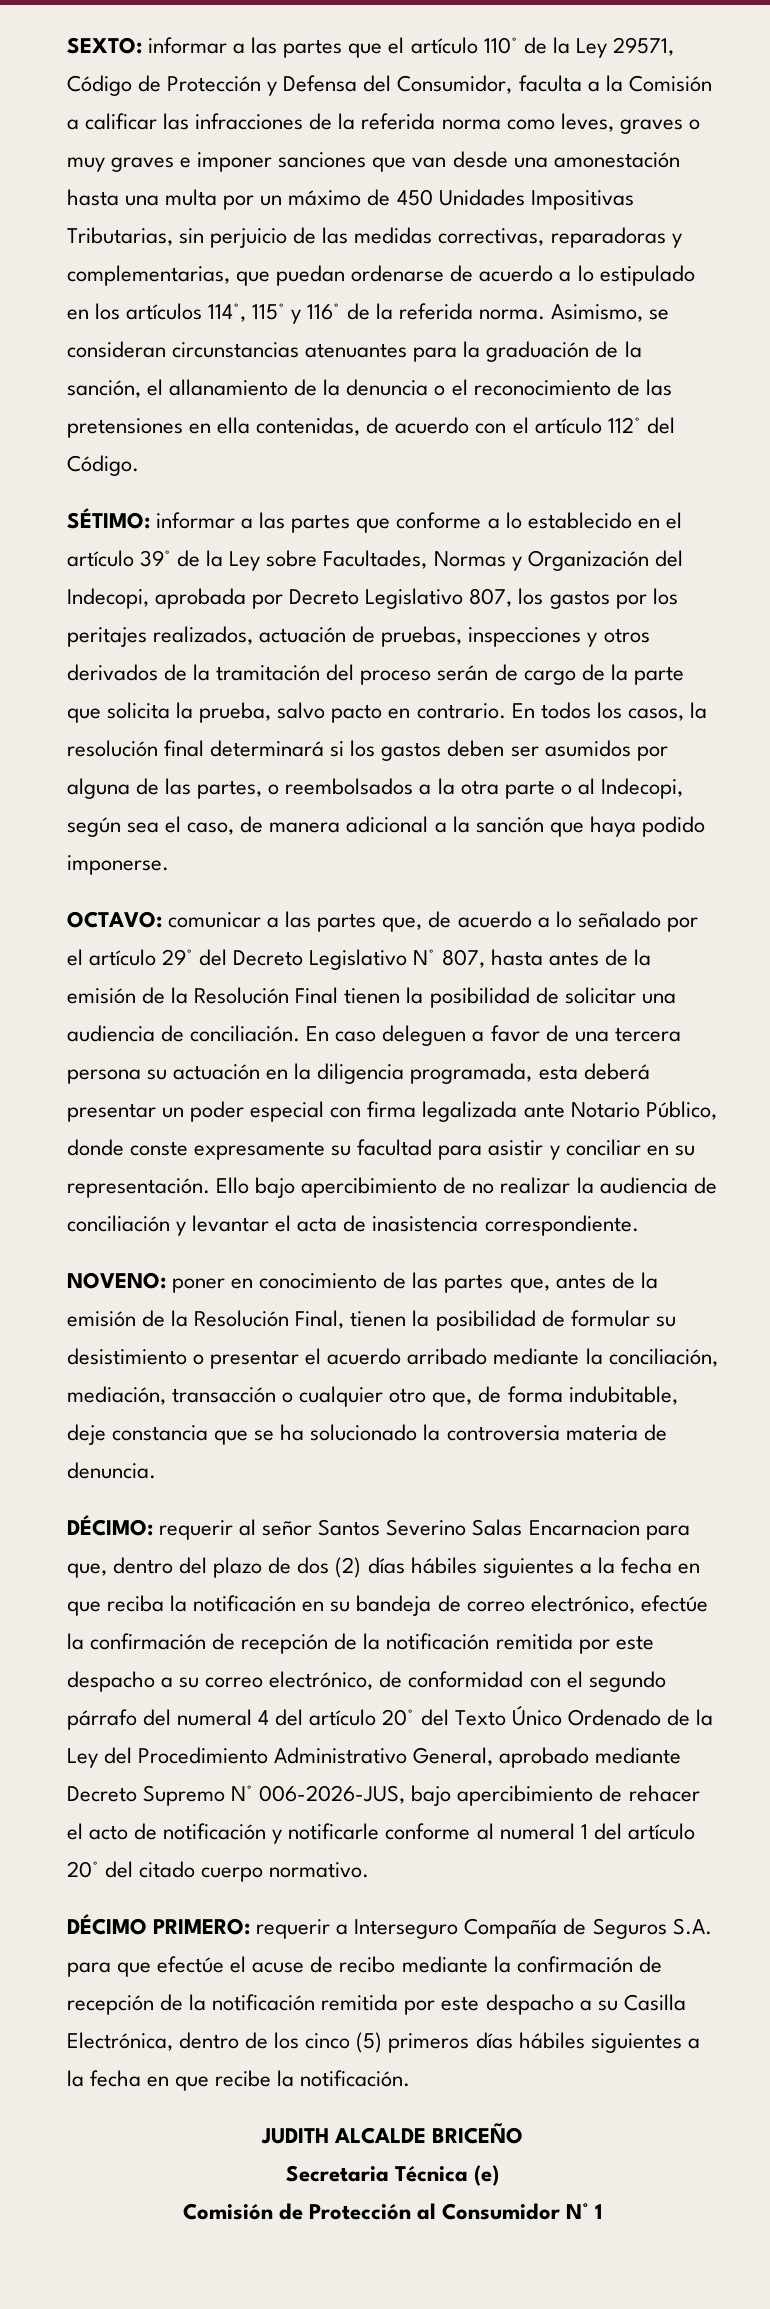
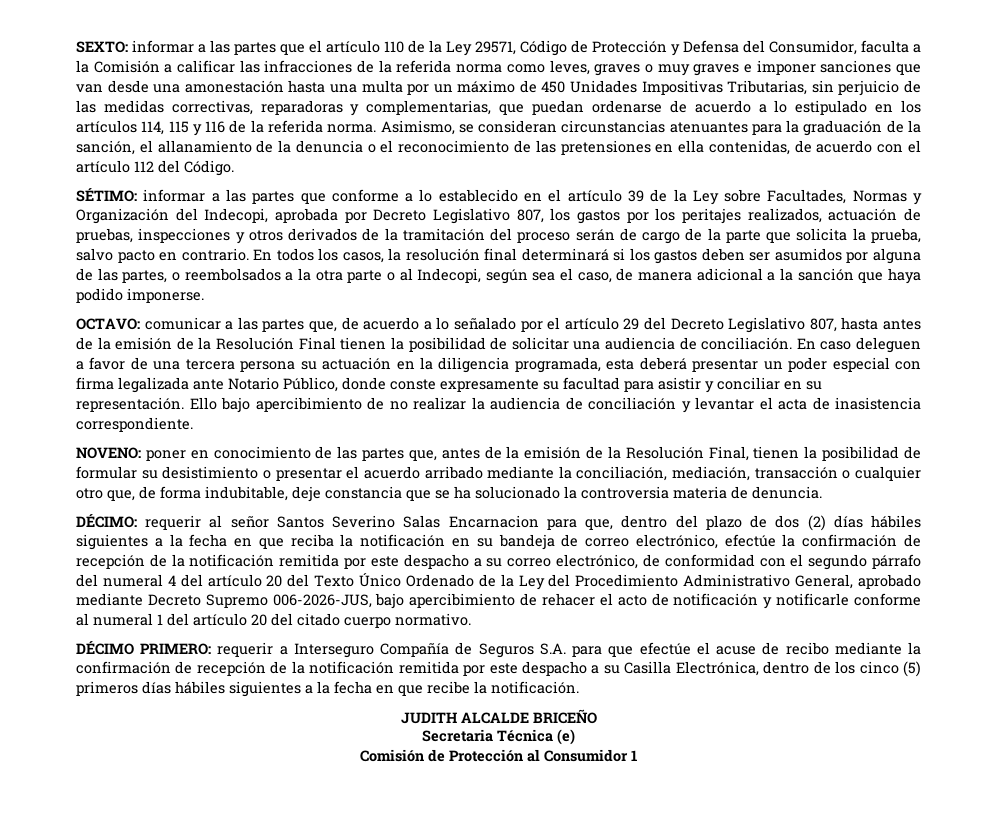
- informar a las partes que el artículo 110° de la Ley 29571, Código de Protección y Defensa del Consumidor, faculta a la Comisión a calificar las infracciones de la referida norma como leves, graves o muy graves e imponer sanciones que van desde una amonestación hasta una multa por un máximo de 450 Unidades Impositivas Tributarias, sin perjuicio de las medidas correctivas, reparadoras y complementarias, que puedan ordenarse de acuerdo a lo estipulado en los artículos 114°, 115° y 116° de la referida norma.
+ informar a las partes que el artículo 110 de la Ley 29571, Código de Protección y Defensa del Consumidor, faculta a la Comisión a calificar las infracciones de la referida norma como leves, graves o muy graves e imponer sanciones que van desde una amonestación hasta una multa por un máximo de 450 Unidades Impositivas Tributarias, sin perjuicio de las medidas correctivas, reparadoras y complementarias, que puedan ordenarse de acuerdo a lo estipulado en los artículos 114, 115 y 116 de la referida norma.
- Asimismo, se consideran circunstancias atenuantes para la graduación de la sanción, el allanamiento de la denuncia o el reconocimiento de las pretensiones en ella contenidas, de acuerdo con el artículo 112° del Código.
+ Asimismo, se consideran circunstancias atenuantes para la graduación de la sanción, el allanamiento de la denuncia o el reconocimiento de las pretensiones en ella contenidas, de acuerdo con el artículo 112 del Código.
- SÉTIMO: informar a las partes que conforme a lo establecido en el artículo 39° de la Ley sobre Facultades, Normas y Organización del Indecopi, aprobada por Decreto Legislativo 807, los gastos por los peritajes realizados, actuación de pruebas, inspecciones y otros derivados de la tramitación del proceso serán de cargo de la parte que solicita la prueba, salvo pacto en contrario.
+ SÉTIMO: informar a las partes que conforme a lo establecido en el artículo 39 de la Ley sobre Facultades, Normas y Organización del Indecopi, aprobada por Decreto Legislativo 807, los gastos por los peritajes realizados, actuación de pruebas, inspecciones y otros derivados de la tramitación del proceso serán de cargo de la parte que solicita la prueba, salvo pacto en contrario.
- OCTAVO: comunicar a las partes que, de acuerdo a lo señalado por el artículo 29° del Decreto Legislativo N° 807, hasta antes de la emisión de la Resolución Final tienen la posibilidad de solicitar una audiencia de conciliación.
+ OCTAVO: comunicar a las partes que, de acuerdo a lo señalado por el artículo 29 del Decreto Legislativo 807, hasta antes de la emisión de la Resolución Final tienen la posibilidad de solicitar una audiencia de conciliación.
- requerir al señor Santos Severino Salas Encarnacion para que, dentro del plazo de dos (2) días hábiles siguientes a la fecha en que reciba la notificación en su bandeja de correo electrónico, efectúe la confirmación de recepción de la notificación remitida por este despacho a su correo electrónico, de conformidad con el segundo párrafo del numeral 4 del artículo 20° del Texto Único Ordenado de la Ley del Procedimiento Administrativo General, aprobado mediante Decreto Supremo N° 006-2026-JUS, bajo apercibimiento de rehacer el acto de notificación y notificarle conforme al numeral 1 del artículo 20° del citado cuerpo normativo.
+ requerir al señor Santos Severino Salas Encarnacion para que, dentro del plazo de dos (2) días hábiles siguientes a la fecha en que reciba la notificación en su bandeja de correo electrónico, efectúe la confirmación de recepción de la notificación remitida por este despacho a su correo electrónico, de conformidad con el segundo párrafo del numeral 4 del artículo 20 del Texto Único Ordenado de la Ley del Procedimiento Administrativo General, aprobado mediante Decreto Supremo 006-2026-JUS, bajo apercibimiento de rehacer el acto de notificación y notificarle conforme al numeral 1 del artículo 20 del citado cuerpo normativo.
- Comisión de Protección al Consumidor N° 1
+ Comisión de Protección al Consumidor 1

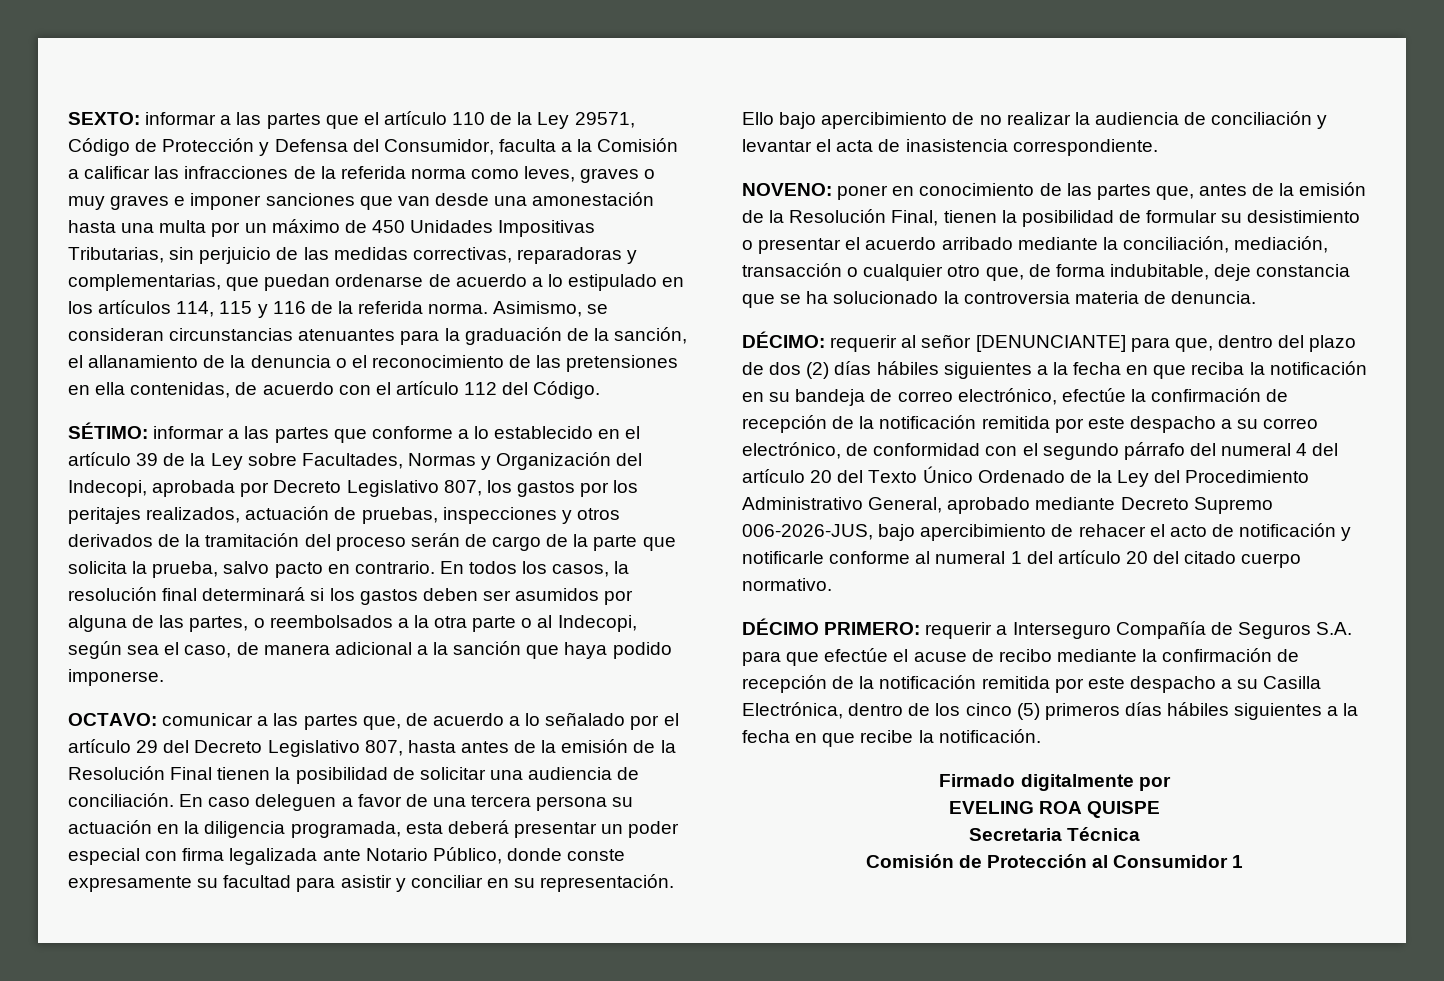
- requerir al señor Santos Severino Salas Encarnacion para que, dentro del plazo de dos (2) días hábiles siguientes a la fecha en que reciba la notificación en su bandeja de correo electrónico, efectúe la confirmación de recepción de la notificación remitida por este despacho a su correo electrónico, de conformidad con el segundo párrafo del numeral 4 del artículo 20 del Texto Único Ordenado de la Ley del Procedimiento Administrativo General, aprobado mediante Decreto Supremo 006-2026-JUS, bajo apercibimiento de rehacer el acto de notificación y notificarle conforme al numeral 1 del artículo 20 del citado cuerpo normativo.
+ requerir al señor [DENUNCIANTE] para que, dentro del plazo de dos (2) días hábiles siguientes a la fecha en que reciba la notificación en su bandeja de correo electrónico, efectúe la confirmación de recepción de la notificación remitida por este despacho a su correo electrónico, de conformidad con el segundo párrafo del numeral 4 del artículo 20 del Texto Único Ordenado de la Ley del Procedimiento Administrativo General, aprobado mediante Decreto Supremo 006-2026-JUS, bajo apercibimiento de rehacer el acto de notificación y notificarle conforme al numeral 1 del artículo 20 del citado cuerpo normativo.
- JUDITH ALCALDE BRICEÑO
+ Firmado digitalmente por
+ EVELING ROA QUISPE
- Secretaria Técnica (e)
+ Secretaria Técnica

